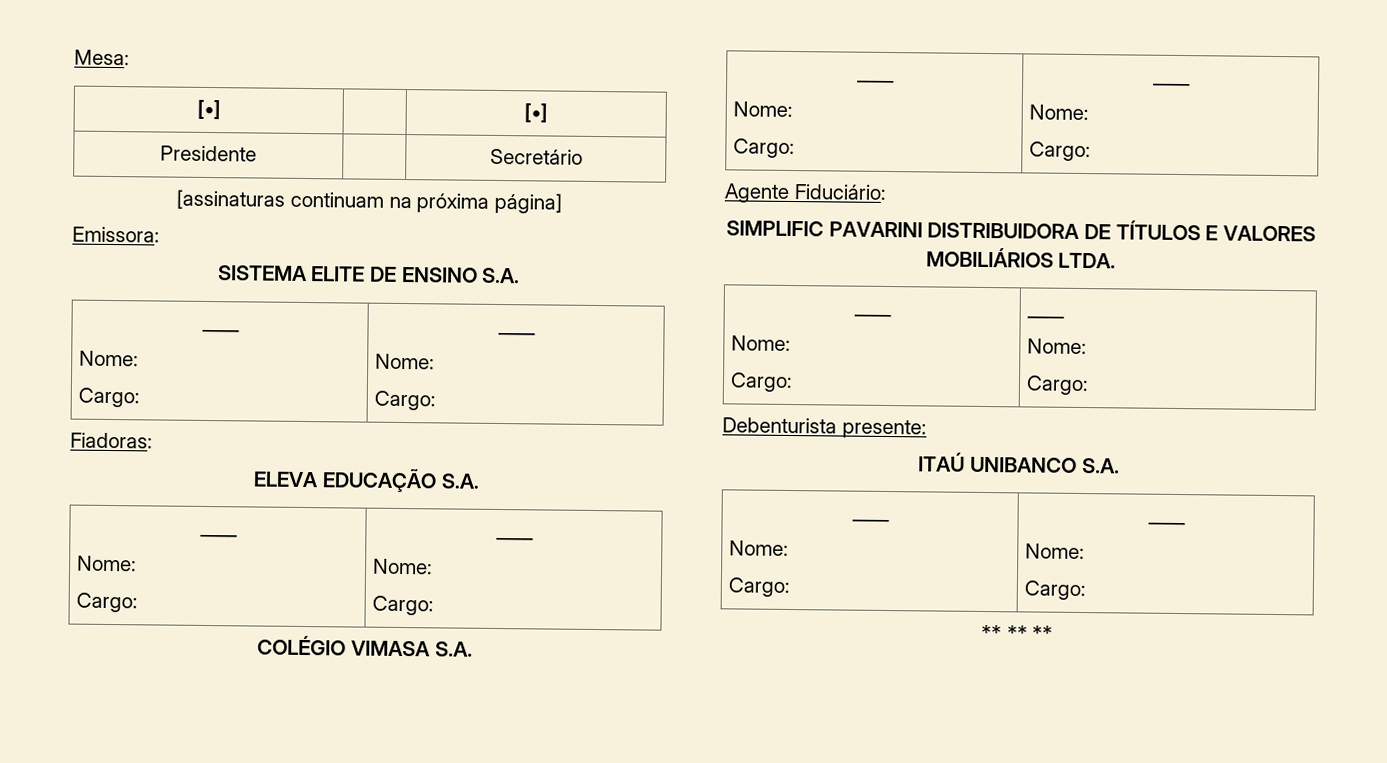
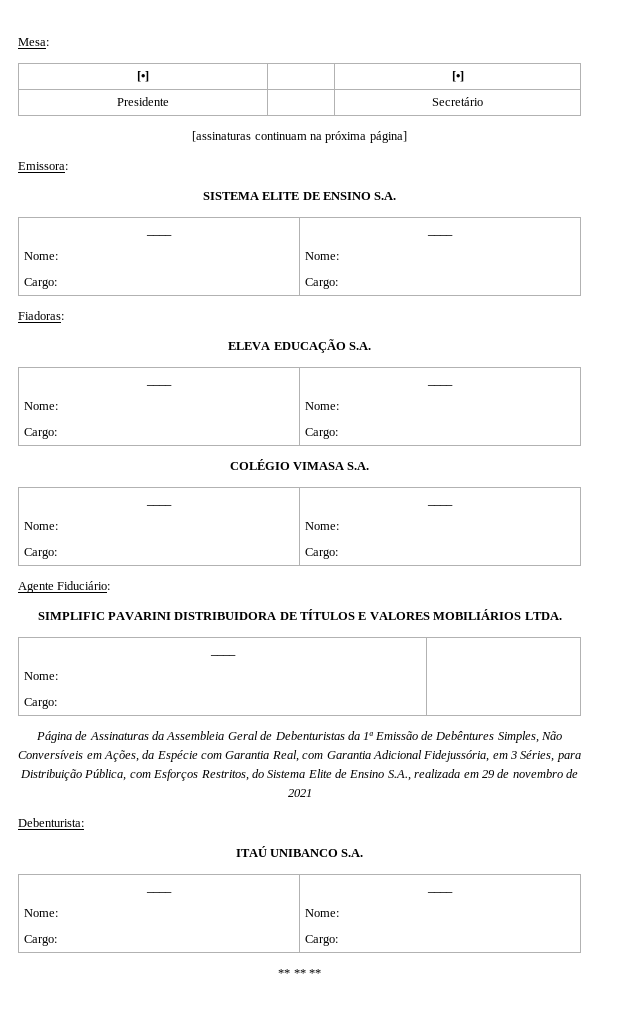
  SIMPLIFIC PAVARINI DISTRIBUIDORA DE TÍTULOS E VALORES MOBILIÁRIOS LTDA.
  ____
  Nome:
- Cargo: | ____
- Nome:
- Cargo:
- Debenturista presente:
+ Cargo: |
+ Página de Assinaturas da Assembleia Geral de Debenturistas da 1ª Emissão de Debêntures Simples, Não Conversíveis em Ações, da Espécie com Garantia Real, com Garantia Adicional Fidejussória, em 3 Séries, para Distribuição Pública, com Esforços Restritos, do Sistema Elite de Ensino S.A., realizada em 29 de novembro de 2021
+ Debenturista:

